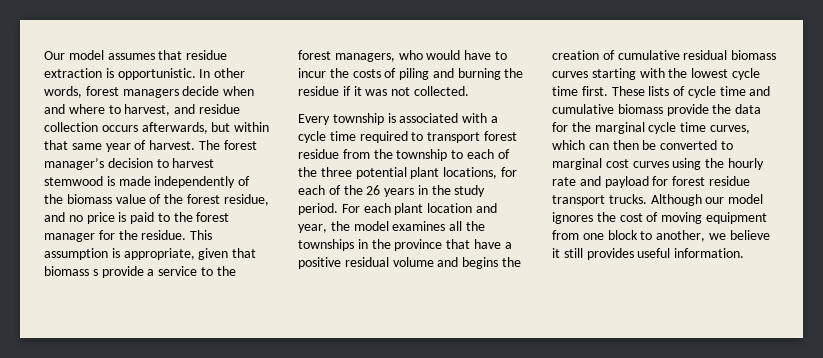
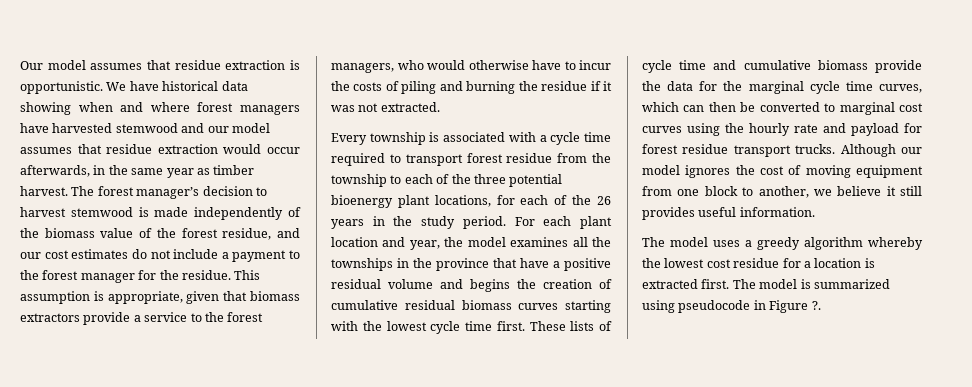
- In other words, forest managers decide when and where to harvest, and residue collection occurs afterwards, but within that same year of harvest.
+ We have historical data showing when and where forest managers have harvested stemwood and our model assumes that residue extraction would occur afterwards, in the same year as timber harvest.
- The forest manager’s decision to harvest stemwood is made independently of the biomass value of the forest residue, and no price is paid to the forest manager for the residue.
+ The forest manager’s decision to harvest stemwood is made independently of the biomass value of the forest residue, and our cost estimates do not include a payment to the forest manager for the residue.
- This assumption is appropriate, given that biomass s provide a service to the forest managers, who would have to incur the costs of piling and burning the residue if it was not collected.
+ This assumption is appropriate, given that biomass extractors provide a service to the forest managers, who would otherwise have to incur the costs of piling and burning the residue if it was not extracted.
- Every township is associated with a cycle time required to transport forest residue from the township to each of the three potential plant locations, for each of the 26 years in the study period.
+ Every township is associated with a cycle time required to transport forest residue from the township to each of the three potential bioenergy plant locations, for each of the 26 years in the study period.
+ The model uses a greedy algorithm whereby the lowest cost residue for a location is extracted first. The model is summarized using pseudocode in Figure ?.

